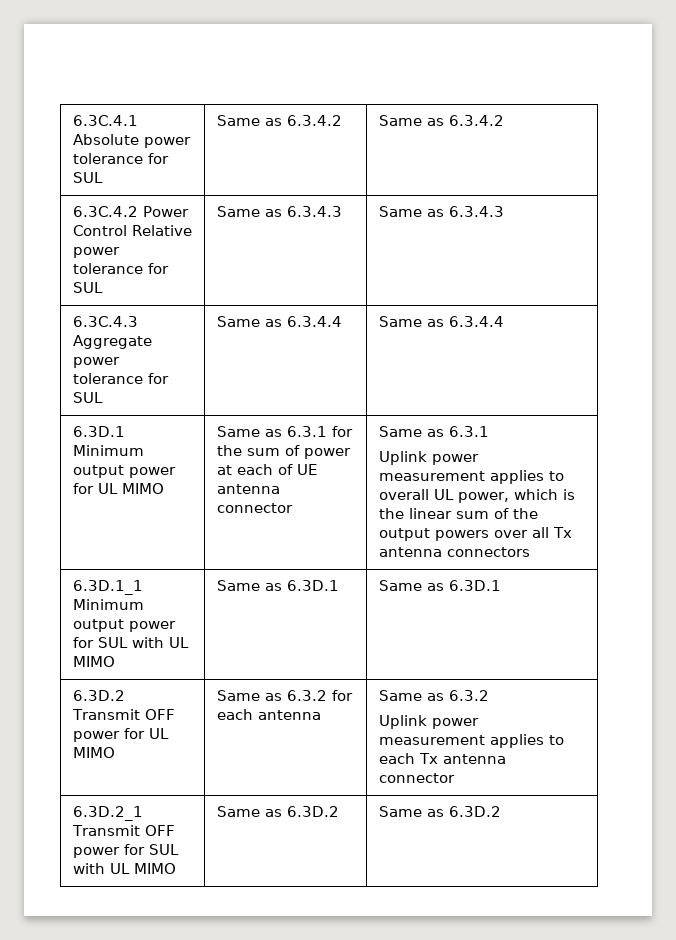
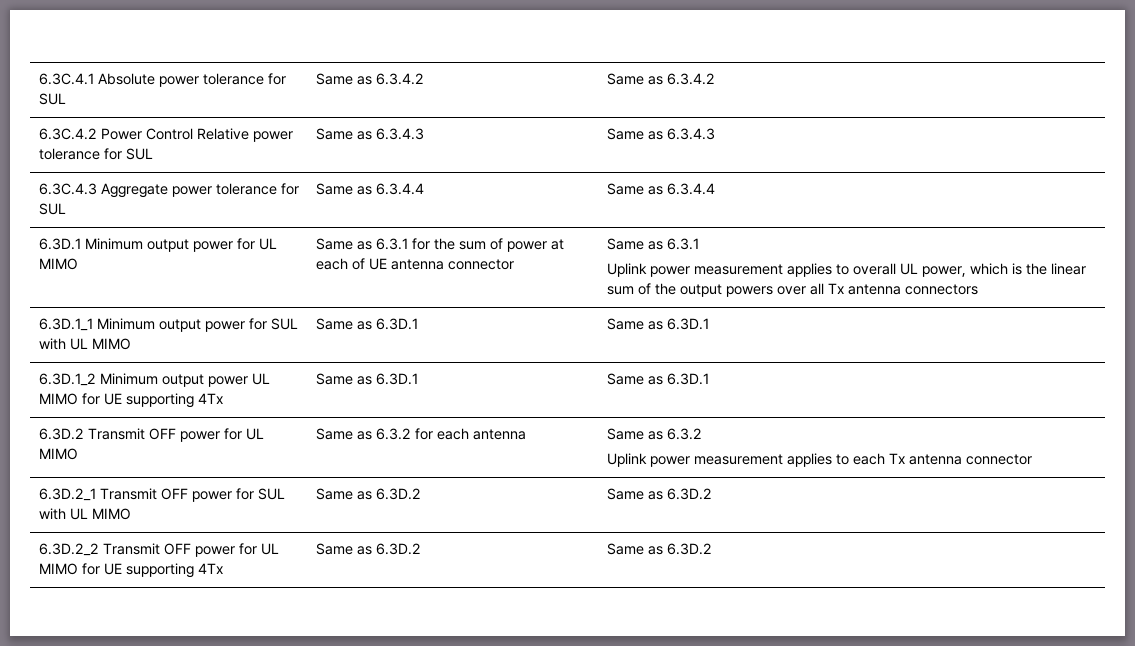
+ 6.3D.1_2 Minimum output power UL MIMO for UE supporting 4Tx | Same as 6.3D.1 | Same as 6.3D.1
+ 6.3D.2_2 Transmit OFF power for UL MIMO for UE supporting 4Tx | Same as 6.3D.2 | Same as 6.3D.2

